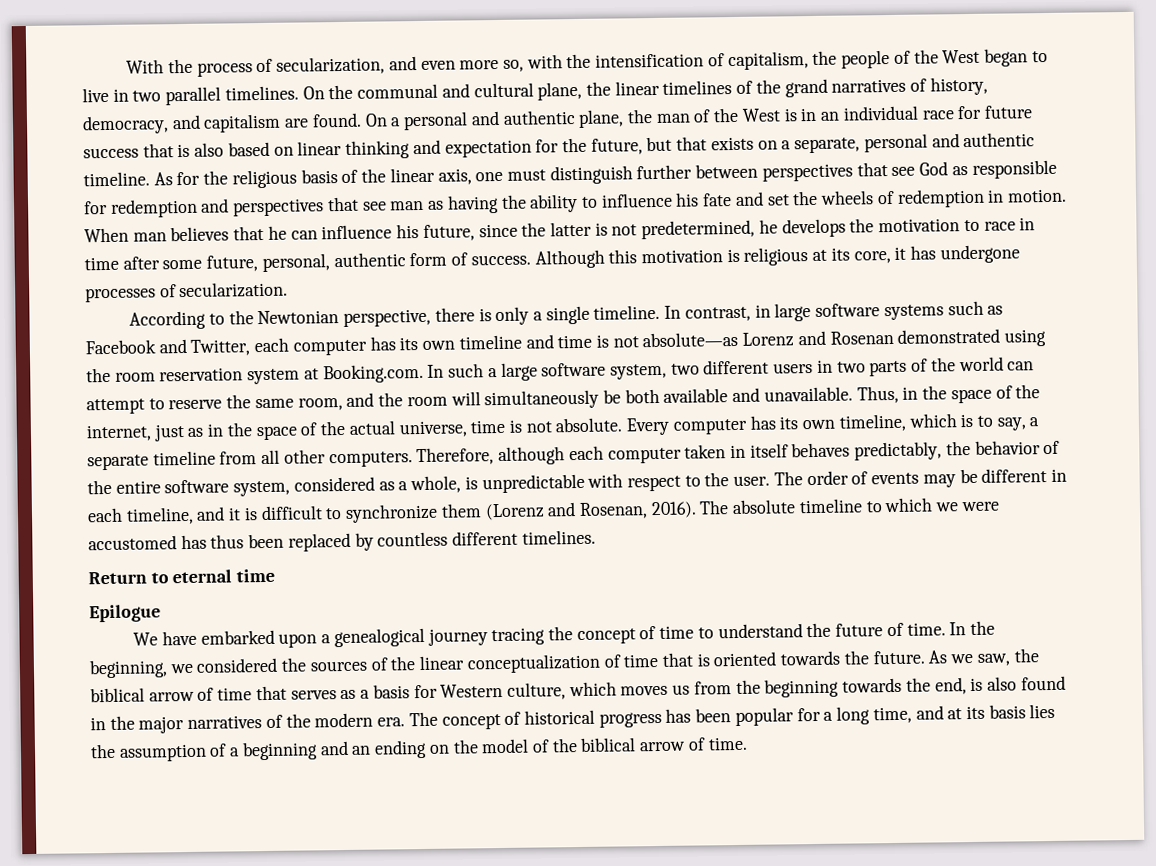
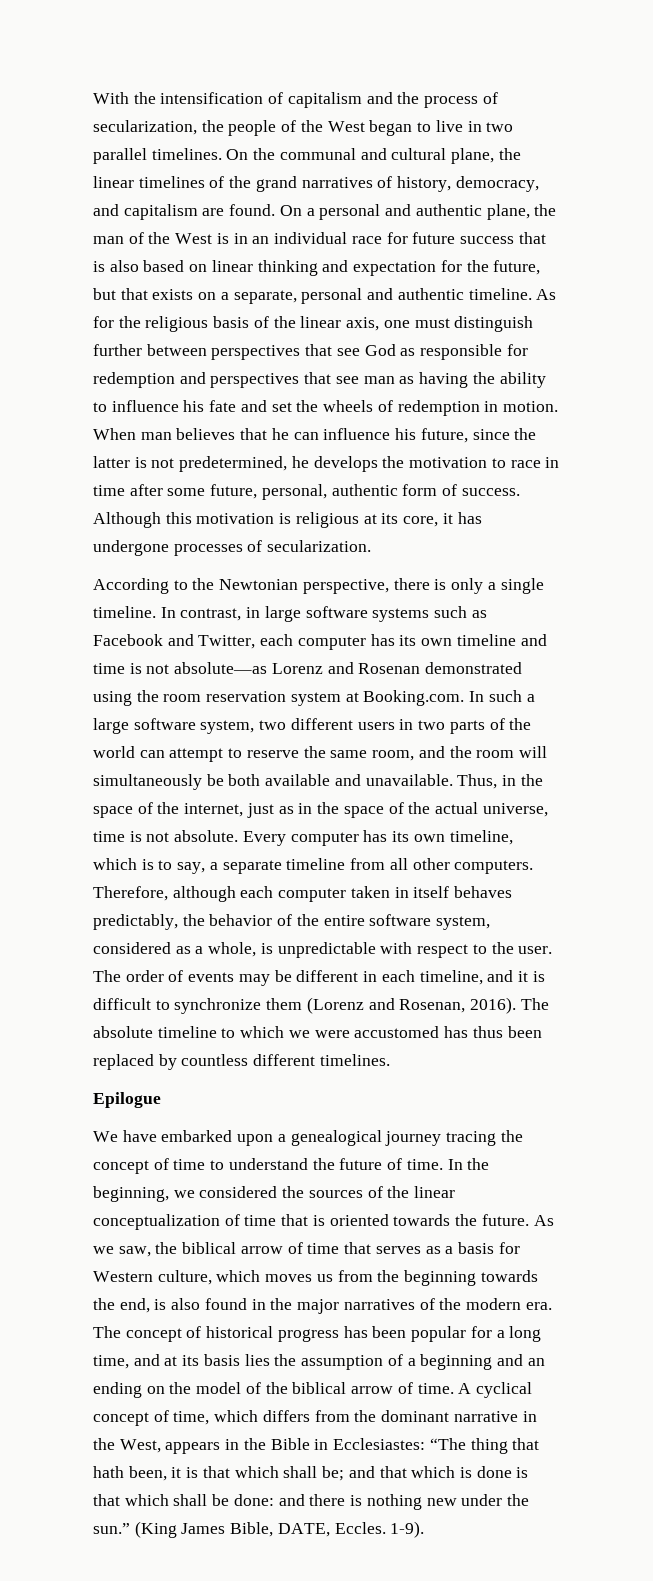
- With the process of secularization, and even more so, with the intensification of capitalism, the people of the West began to live in two parallel timelines.
+ With the intensification of capitalism and the process of secularization, the people of the West began to live in two parallel timelines.
- Return to eternal time
+ A cyclical concept of time, which differs from the dominant narrative in the West, appears in the Bible in Ecclesiastes: “The thing that hath been, it is that which shall be; and that which is done is that which shall be done: and there is nothing new under the sun.” (King James Bible, DATE, Eccles. 1-9).

